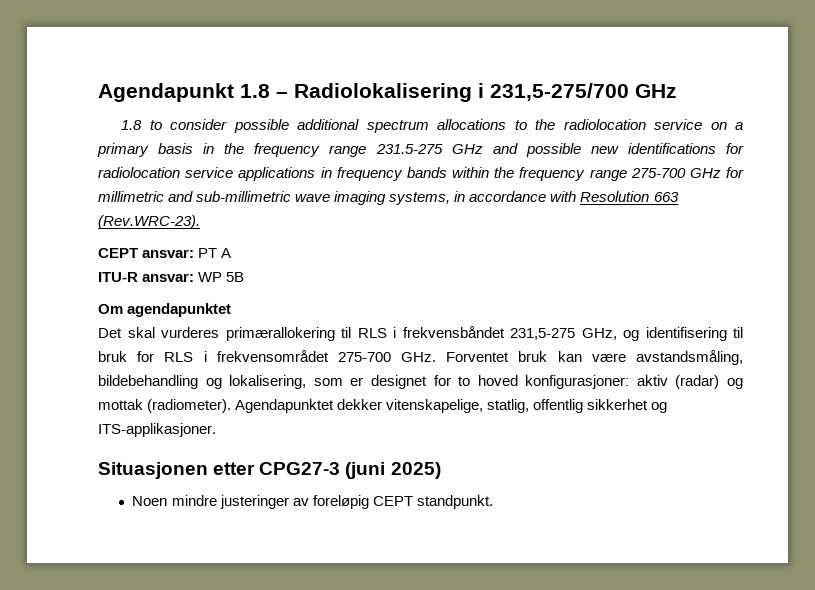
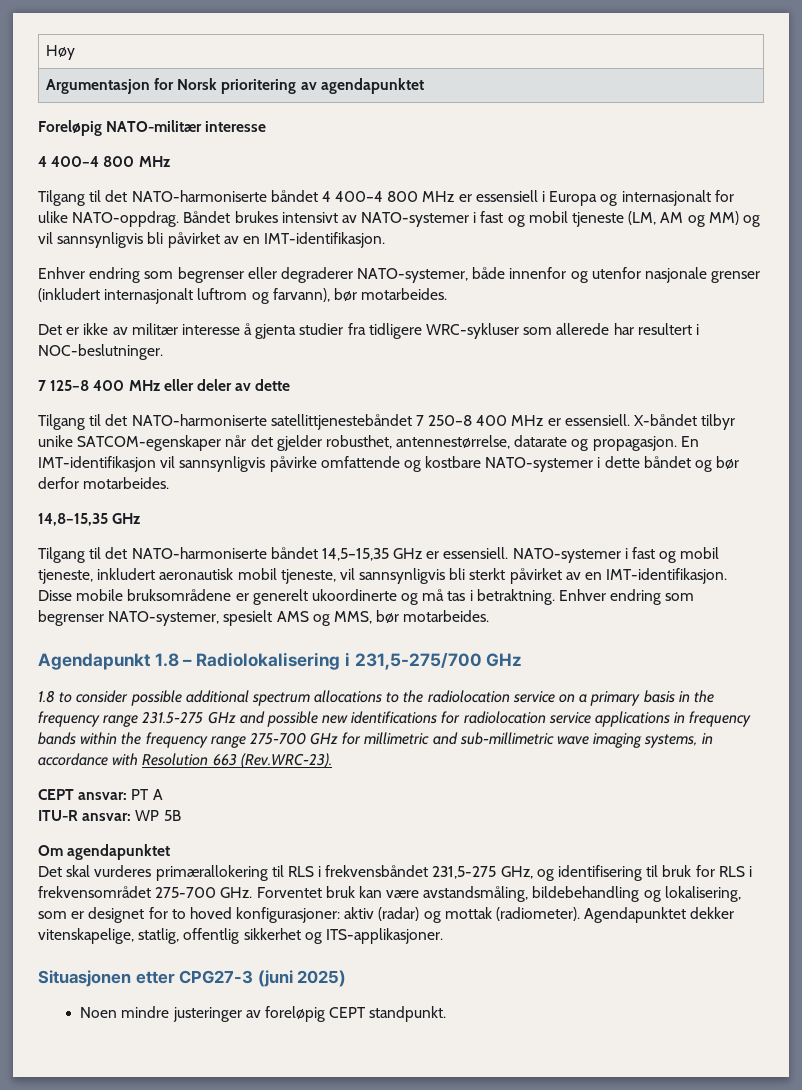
+ Høy
+ Argumentasjon for Norsk prioritering av agendapunktet
+ Foreløpig NATO-militær interesse
+ 4 400–4 800 MHz
+ Tilgang til det NATO-harmoniserte båndet 4 400–4 800 MHz er essensiell i Europa og internasjonalt for ulike NATO-oppdrag. Båndet brukes intensivt av NATO-systemer i fast og mobil tjeneste (LM, AM og MM) og vil sannsynligvis bli påvirket av en IMT-identifikasjon.
+ Enhver endring som begrenser eller degraderer NATO-systemer, både innenfor og utenfor nasjonale grenser (inkludert internasjonalt luftrom og farvann), bør motarbeides.
+ Det er ikke av militær interesse å gjenta studier fra tidligere WRC-sykluser som allerede har resultert i NOC-beslutninger.
+ 7 125–8 400 MHz eller deler av dette
+ Tilgang til det NATO-harmoniserte satellittjenestebåndet 7 250–8 400 MHz er essensiell. X-båndet tilbyr unike SATCOM-egenskaper når det gjelder robusthet, antennestørrelse, datarate og propagasjon. En IMT-identifikasjon vil sannsynligvis påvirke omfattende og kostbare NATO-systemer i dette båndet og bør derfor motarbeides.
+ 14,8–15,35 GHz
+ Tilgang til det NATO-harmoniserte båndet 14,5–15,35 GHz er essensiell. NATO-systemer i fast og mobil tjeneste, inkludert aeronautisk mobil tjeneste, vil sannsynligvis bli sterkt påvirket av en IMT-identifikasjon. Disse mobile bruksområdene er generelt ukoordinerte og må tas i betraktning. Enhver endring som begrenser NATO-systemer, spesielt AMS og MMS, bør motarbeides.

